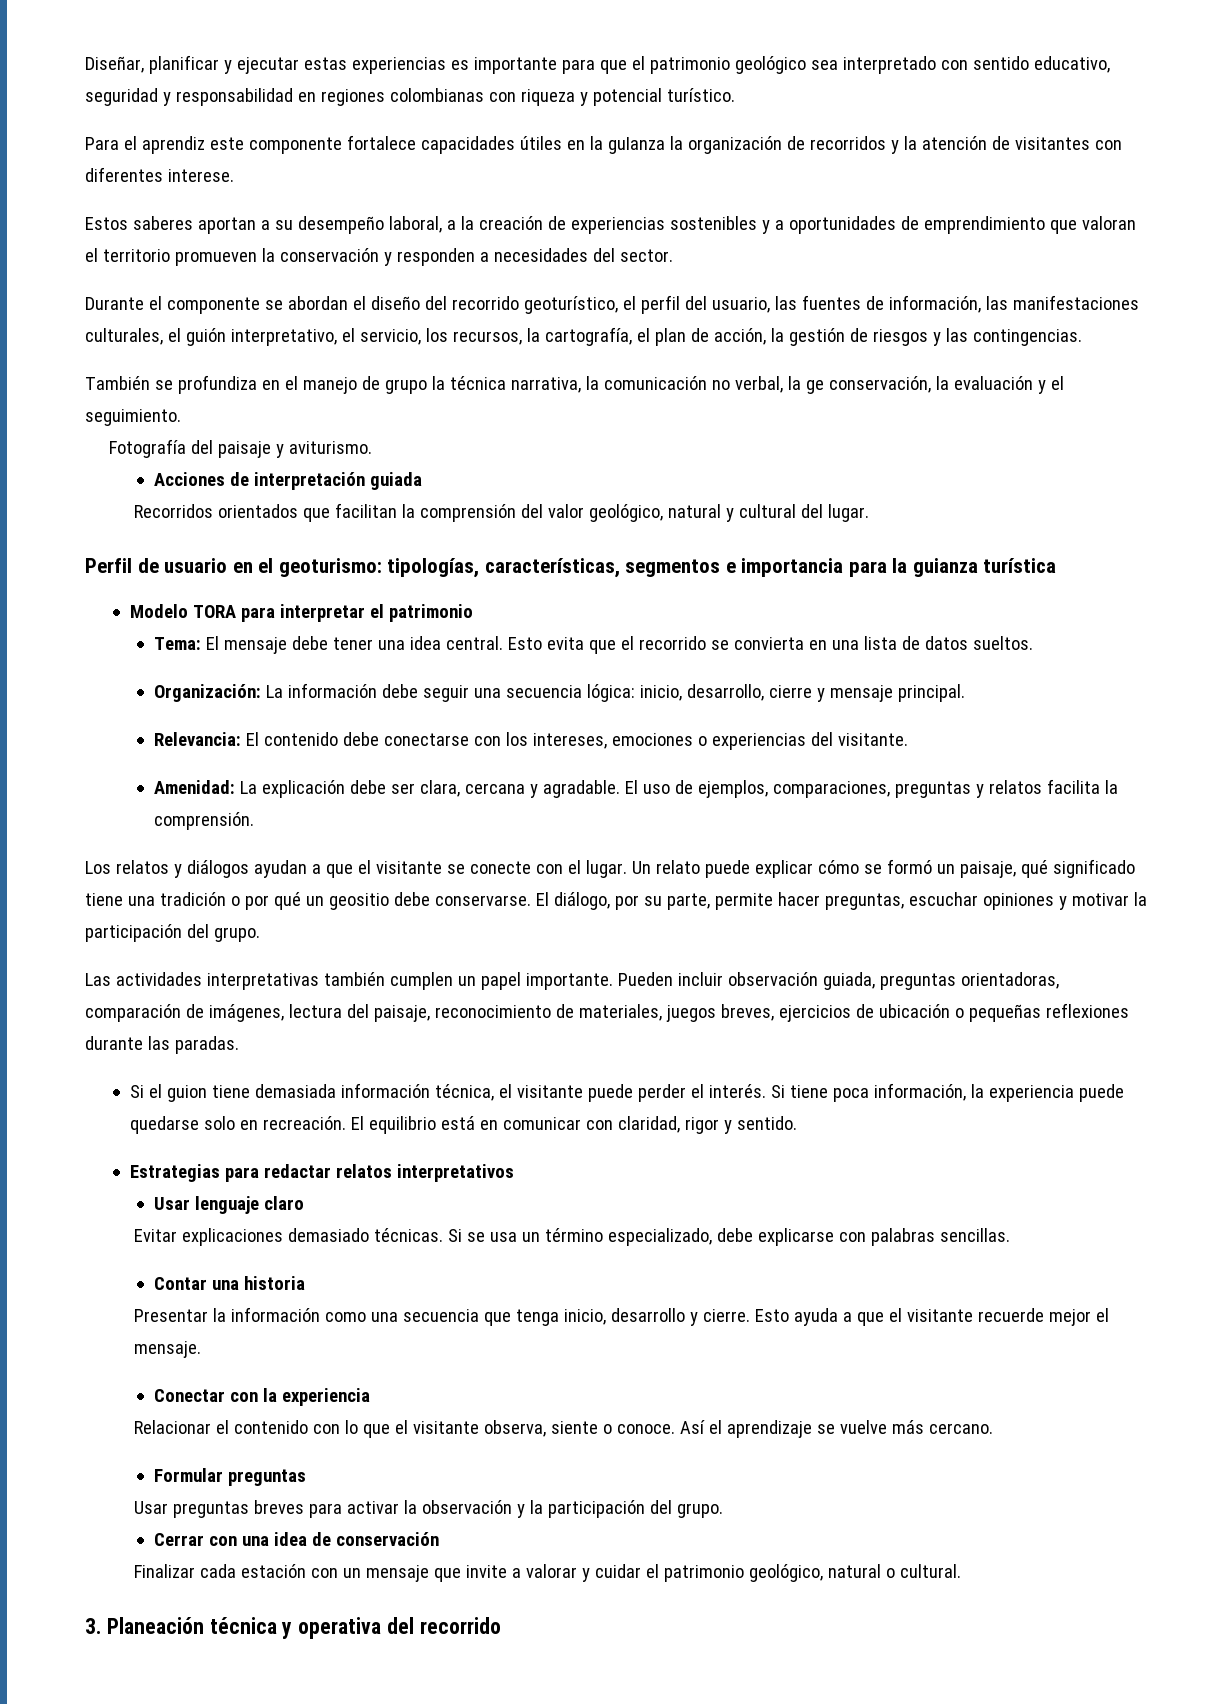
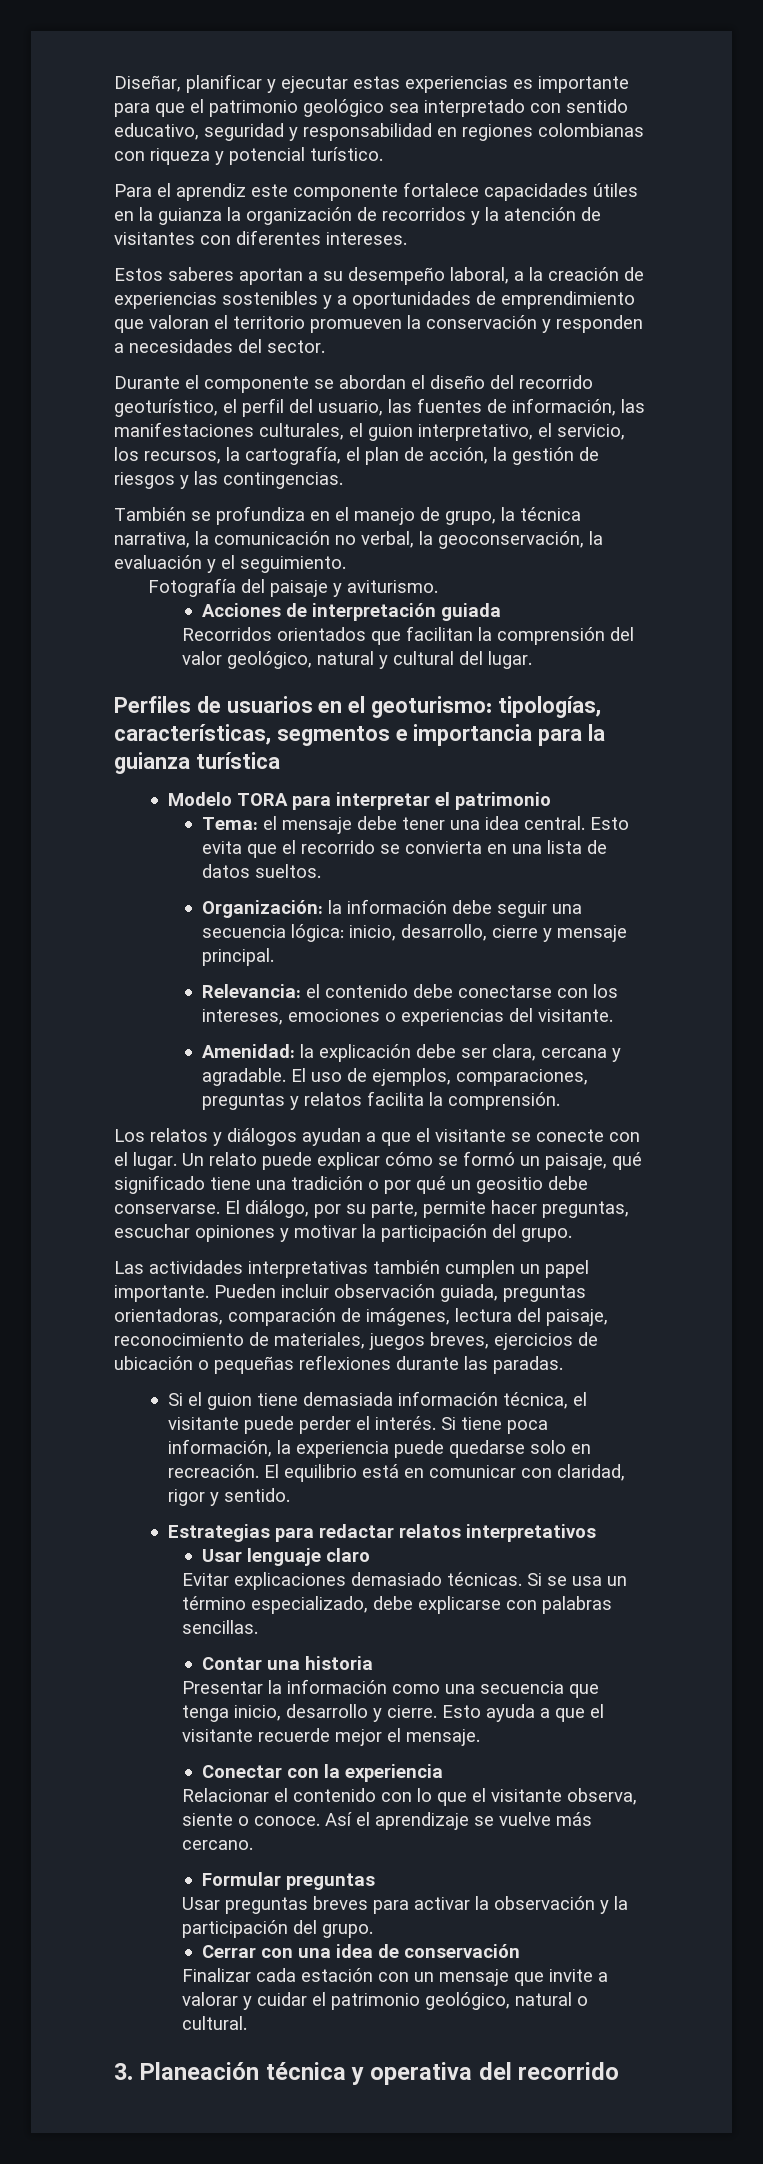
- Para el aprendiz este componente fortalece capacidades útiles en la guIanza la organización de recorridos y la atención de visitantes con diferentes interese.
+ Para el aprendiz este componente fortalece capacidades útiles en la guianza la organización de recorridos y la atención de visitantes con diferentes intereses.
- Durante el componente se abordan el diseño del recorrido geoturístico, el perfil del usuario, las fuentes de información, las manifestaciones culturales, el guión interpretativo, el servicio, los recursos, la cartografía, el plan de acción, la gestión de riesgos y las contingencias.
+ Durante el componente se abordan el diseño del recorrido geoturístico, el perfil del usuario, las fuentes de información, las manifestaciones culturales, el guion interpretativo, el servicio, los recursos, la cartografía, el plan de acción, la gestión de riesgos y las contingencias.
- También se profundiza en el manejo de grupo la técnica narrativa, la comunicación no verbal, la ge conservación, la evaluación y el seguimiento.
+ También se profundiza en el manejo de grupo, la técnica narrativa, la comunicación no verbal, la geoconservación, la evaluación y el seguimiento.
- Perfil de usuario en el geoturismo: tipologías, características, segmentos e importancia para la guianza turística
+ Perfiles de usuarios en el geoturismo: tipologías, características, segmentos e importancia para la guianza turística
- Tema: El mensaje debe tener una idea central.
+ Tema: el mensaje debe tener una idea central.
- Organización: La información debe seguir una secuencia lógica: inicio, desarrollo, cierre y mensaje principal.
+ Organización: la información debe seguir una secuencia lógica: inicio, desarrollo, cierre y mensaje principal.
- Relevancia: El contenido debe conectarse con los intereses, emociones o experiencias del visitante.
+ Relevancia: el contenido debe conectarse con los intereses, emociones o experiencias del visitante.
- Amenidad: La explicación debe ser clara, cercana y agradable.
+ Amenidad: la explicación debe ser clara, cercana y agradable.

